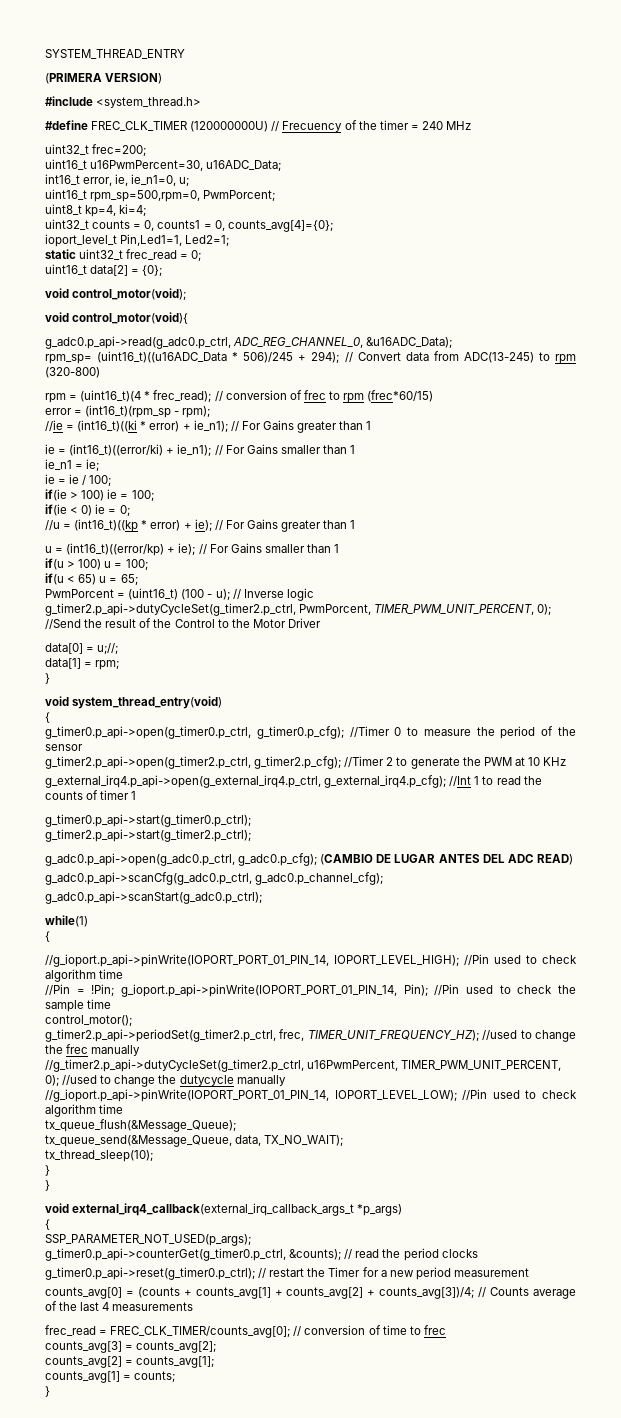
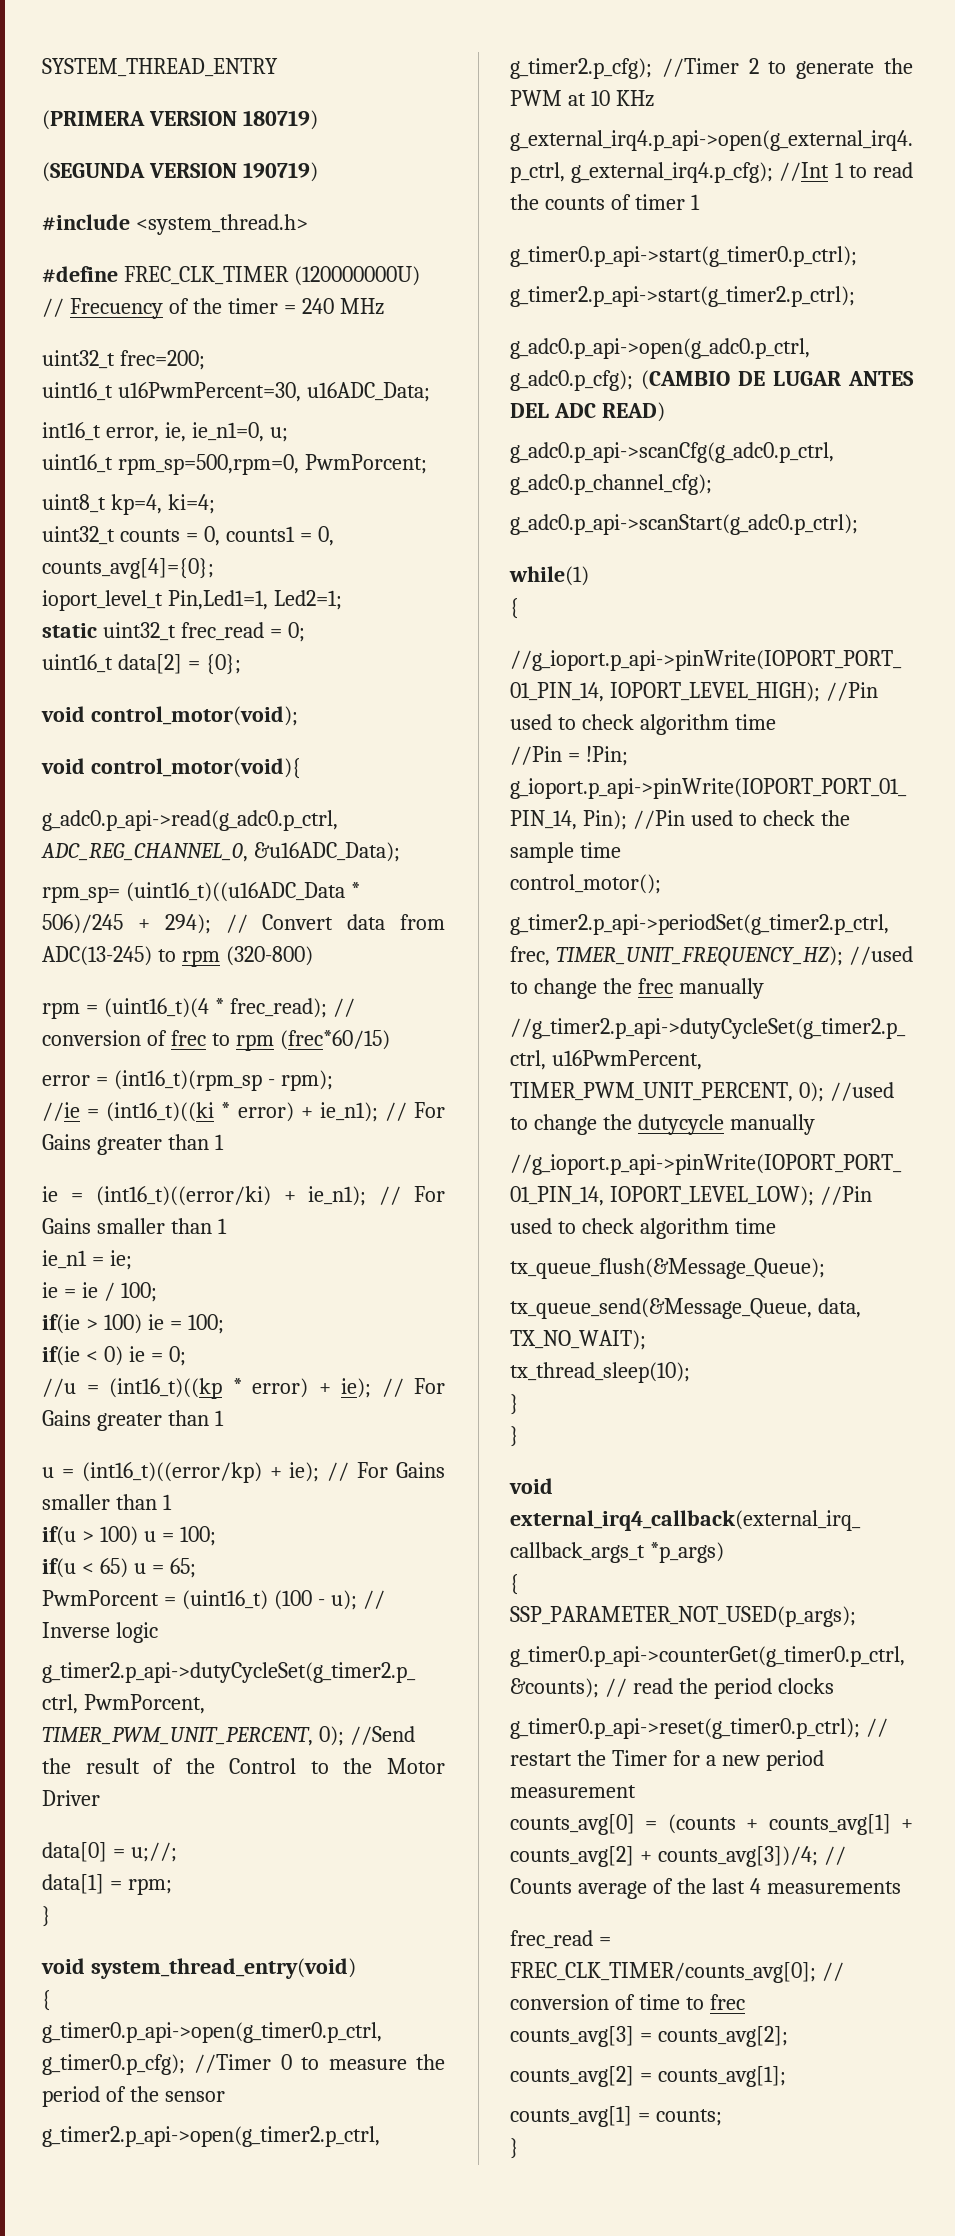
- (PRIMERA VERSION)
+ (PRIMERA VERSION 180719)
+ (SEGUNDA VERSION 190719)

